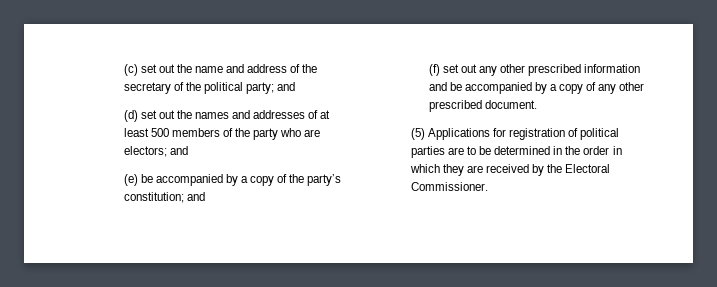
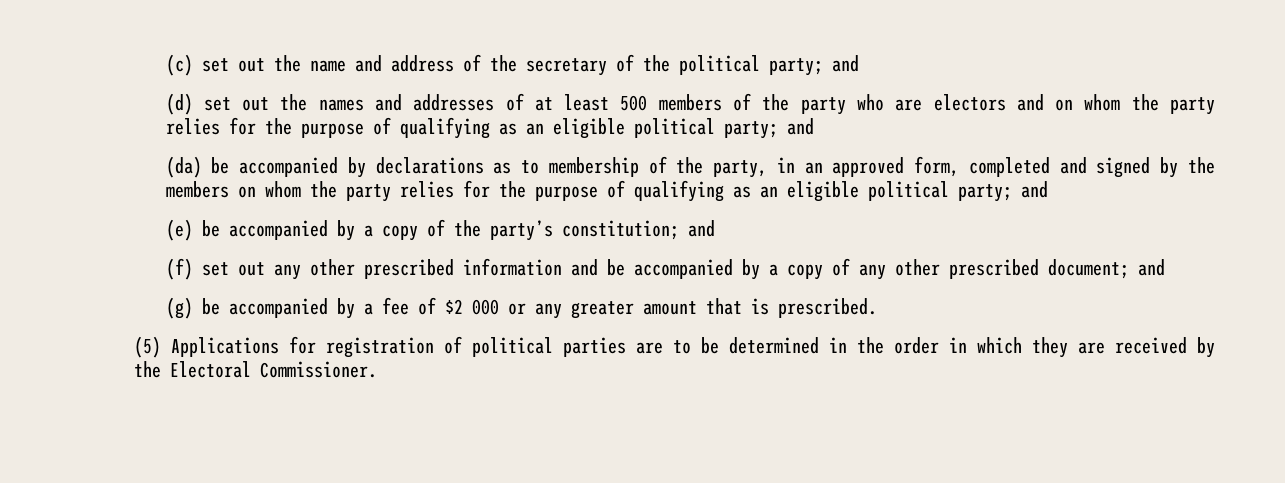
- (d) set out the names and addresses of at least 500 members of the party who are electors; and
+ (d) set out the names and addresses of at least 500 members of the party who are electors and on whom the party relies for the purpose of qualifying as an eligible political party; and
+ (da) be accompanied by declarations as to membership of the party, in an approved form, completed and signed by the members on whom the party relies for the purpose of qualifying as an eligible political party; and
- (f) set out any other prescribed information and be accompanied by a copy of any other prescribed document.
+ (f) set out any other prescribed information and be accompanied by a copy of any other prescribed document; and
+ (g) be accompanied by a fee of $2 000 or any greater amount that is prescribed.

